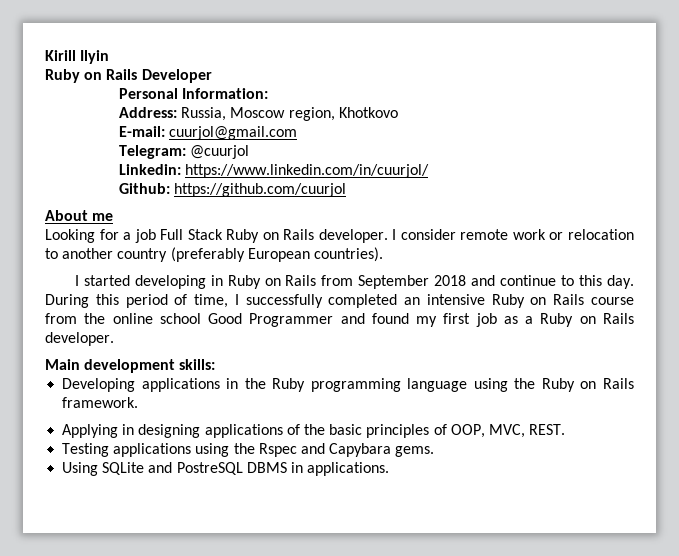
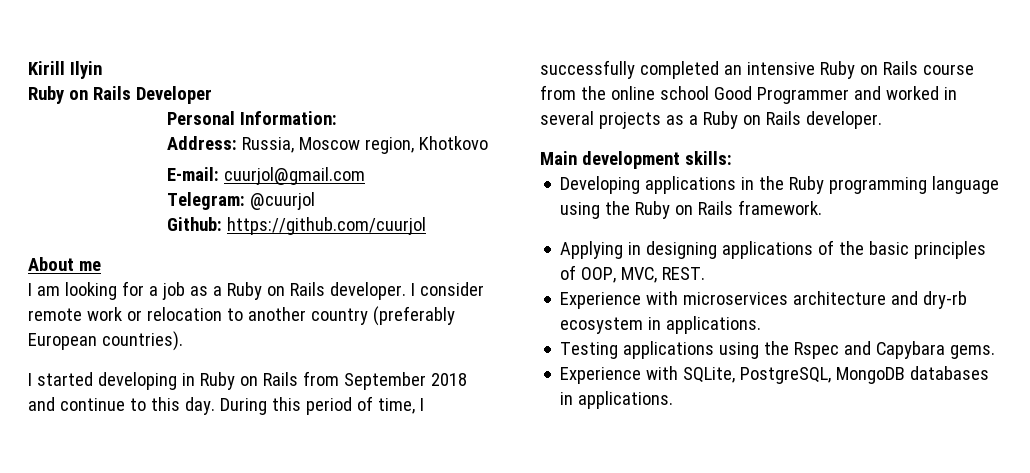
- Linkedin: https://www.linkedin.com/in/cuurjol/
- Looking for a job Full Stack Ruby on Rails developer.
+ I am looking for a job as a Ruby on Rails developer.
- During this period of time, I successfully completed an intensive Ruby on Rails course from the online school Good Programmer and found my first job as a Ruby on Rails developer.
+ During this period of time, I successfully completed an intensive Ruby on Rails course from the online school Good Programmer and worked in several projects as a Ruby on Rails developer.
+ Experience with microservices architecture and dry-rb ecosystem in applications.
- Using SQLite and PostreSQL DBMS in applications.
+ Experience with SQLite, PostgreSQL, MongoDB databases in applications.

